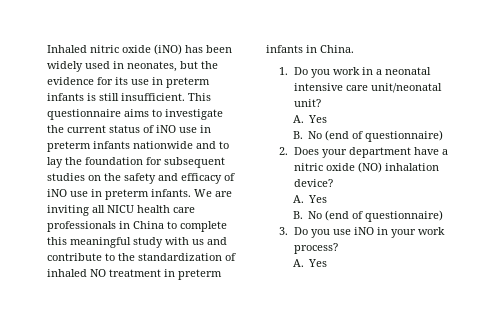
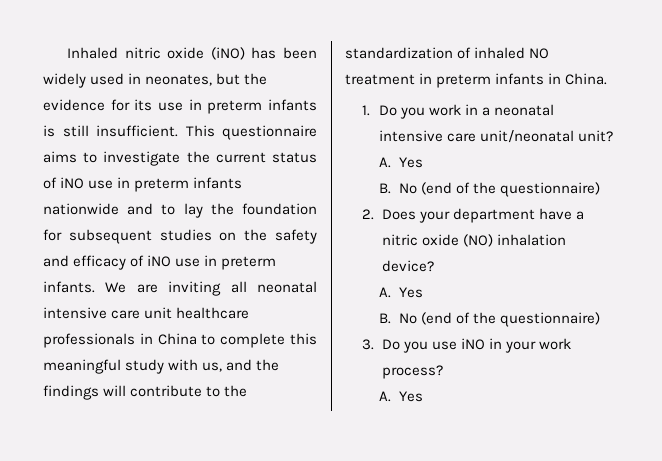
- We are inviting all NICU health care professionals in China to complete this meaningful study with us and contribute to the standardization of inhaled NO treatment in preterm infants in China.
+ We are inviting all neonatal intensive care unit healthcare professionals in China to complete this meaningful study with us, and the findings will contribute to the standardization of inhaled NO treatment in preterm infants in China.
  1. Do you work in a neonatal intensive care unit/neonatal unit?
  A. Yes
- B. No (end of questionnaire)
+ B. No (end of the questionnaire)
  2. Does your department have a nitric oxide (NO) inhalation device?
  A. Yes
- B. No (end of questionnaire)
+ B. No (end of the questionnaire)

